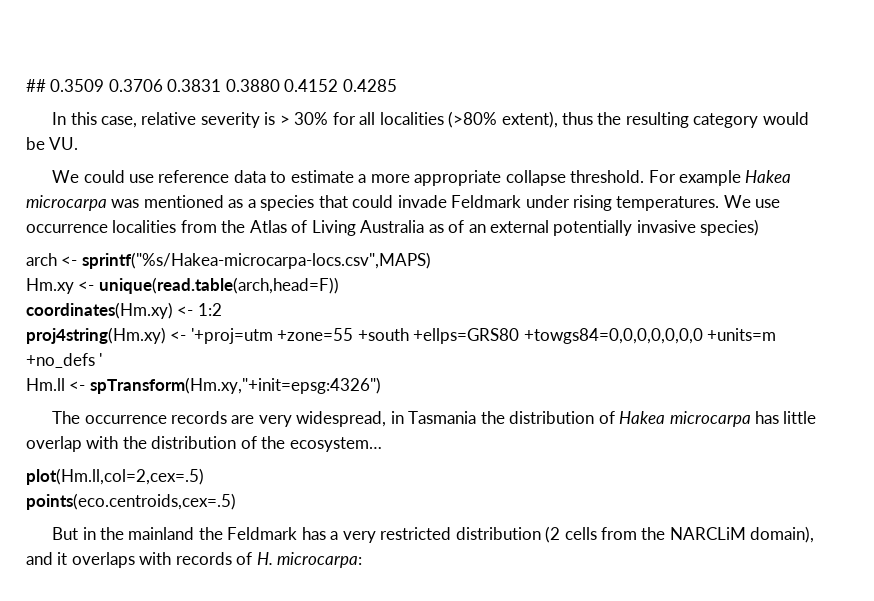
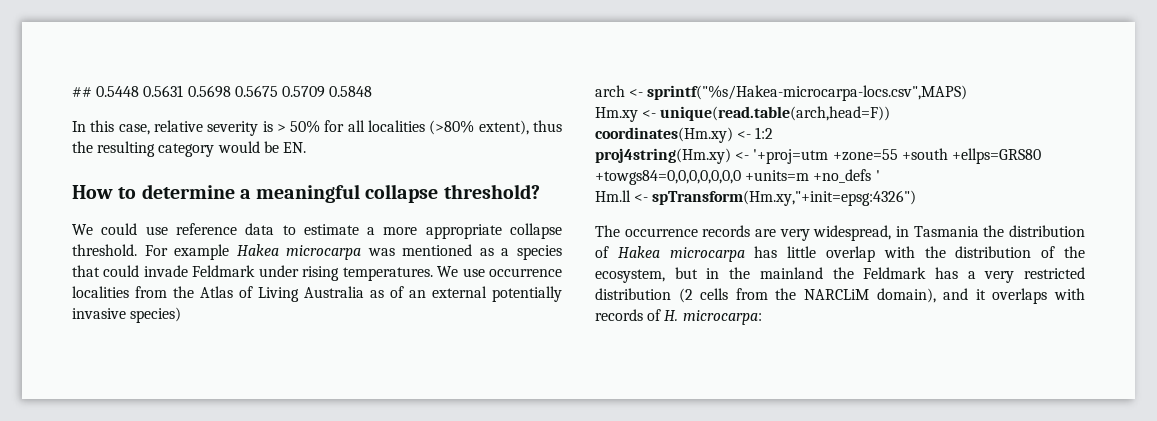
- ## 0.3509 0.3706 0.3831 0.3880 0.4152 0.4285
+ ## 0.5448 0.5631 0.5698 0.5675 0.5709 0.5848
- In this case, relative severity is > 30% for all localities (>80% extent), thus the resulting category would be VU.
+ In this case, relative severity is > 50% for all localities (>80% extent), thus the resulting category would be EN.
+ How to determine a meaningful collapse threshold?
- The occurrence records are very widespread, in Tasmania the distribution of Hakea microcarpa has little overlap with the distribution of the ecosystem…
- plot(Hm.ll,col=2,cex=.5)
- points(eco.centroids,cex=.5)
- But in the mainland the Feldmark has a very restricted distribution (2 cells from the NARCLiM domain), and it overlaps with records of H. microcarpa:
+ The occurrence records are very widespread, in Tasmania the distribution of Hakea microcarpa has little overlap with the distribution of the ecosystem, but in the mainland the Feldmark has a very restricted distribution (2 cells from the NARCLiM domain), and it overlaps with records of H. microcarpa:

